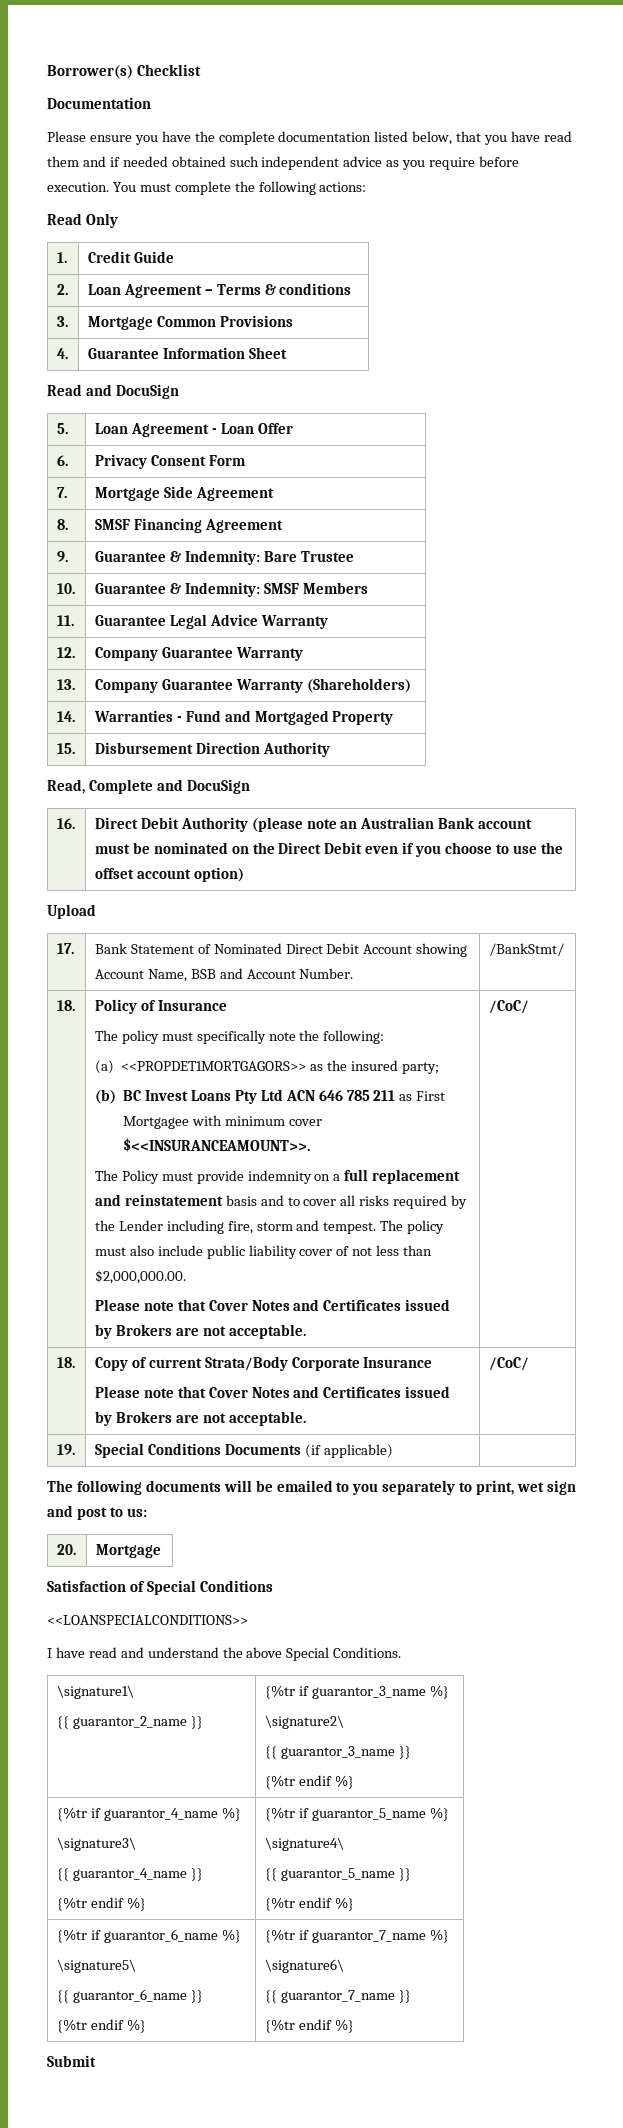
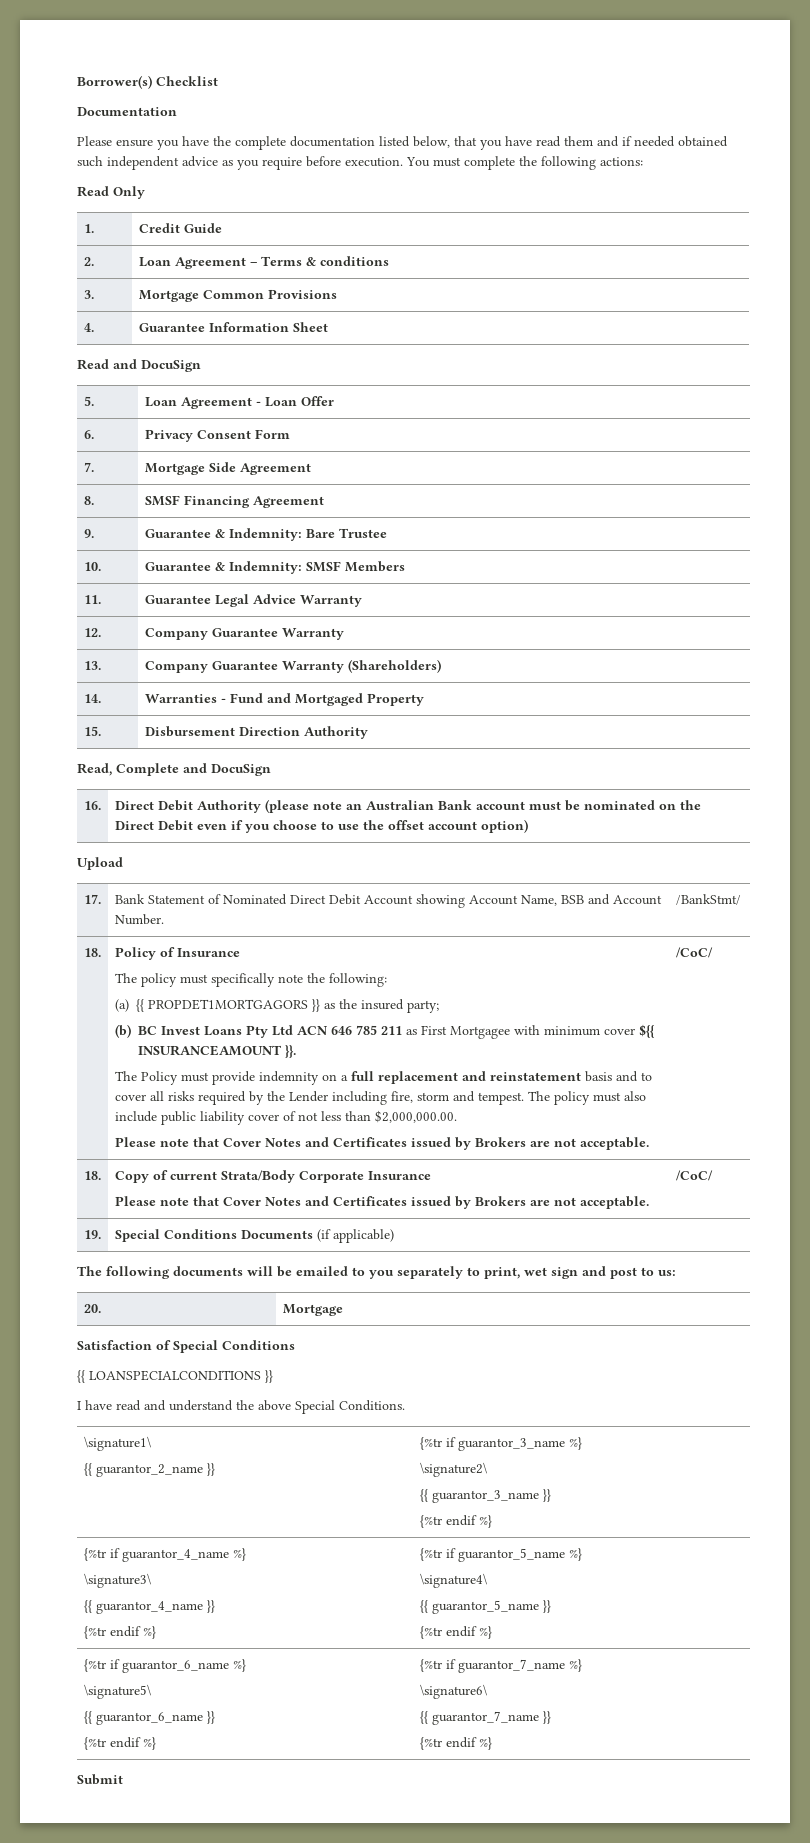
- (a) <<PROPDET1MORTGAGORS>> as the insured party;
+ (a) {{ PROPDET1MORTGAGORS }} as the insured party;
- (b) BC Invest Loans Pty Ltd ACN 646 785 211 as First Mortgagee with minimum cover $<<INSURANCEAMOUNT>>.
+ (b) BC Invest Loans Pty Ltd ACN 646 785 211 as First Mortgagee with minimum cover ${{ INSURANCEAMOUNT }}.
- <<LOANSPECIALCONDITIONS>>
+ {{ LOANSPECIALCONDITIONS }}

